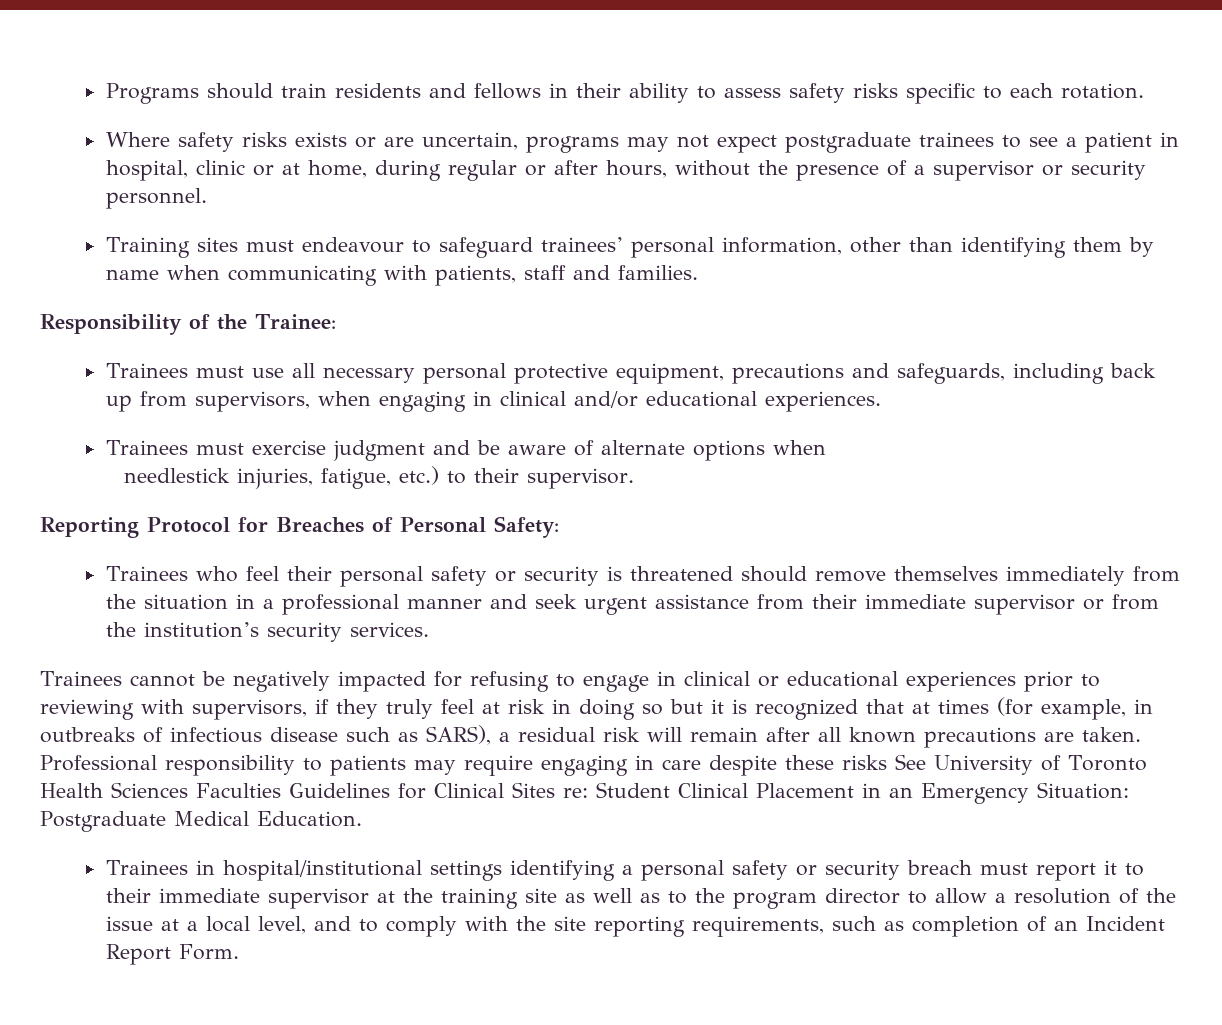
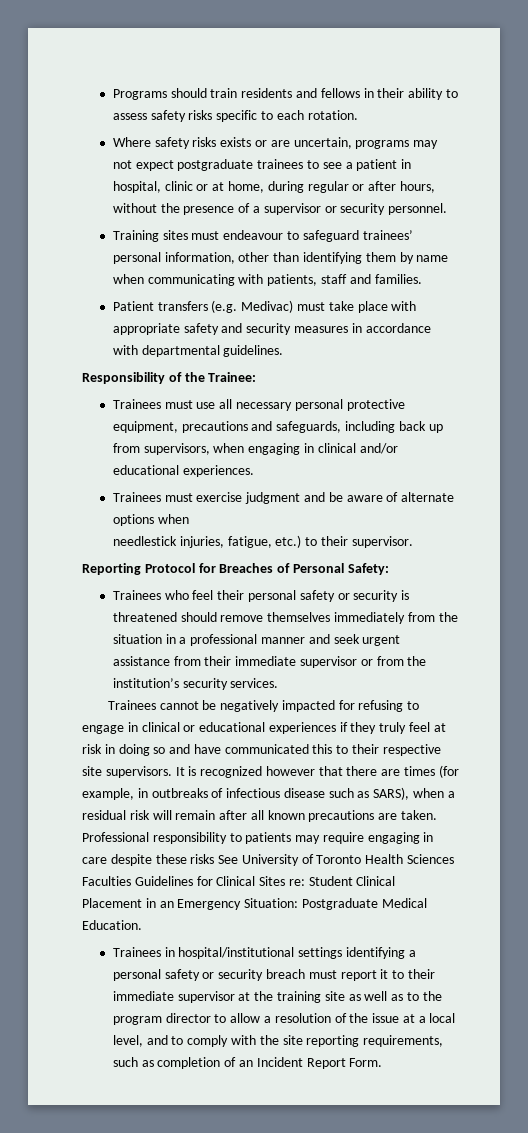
+ Patient transfers (e.g. Medivac) must take place with appropriate safety and security measures in accordance with departmental guidelines.
- Trainees cannot be negatively impacted for refusing to engage in clinical or educational experiences prior to reviewing with supervisors, if they truly feel at risk in doing so but it is recognized that at times (for example, in outbreaks of infectious disease such as SARS), a residual risk will remain after all known precautions are taken.
+ Trainees cannot be negatively impacted for refusing to engage in clinical or educational experiences if they truly feel at risk in doing so and have communicated this to their respective site supervisors. It is recognized however that there are times (for example, in outbreaks of infectious disease such as SARS), when a residual risk will remain after all known precautions are taken.

